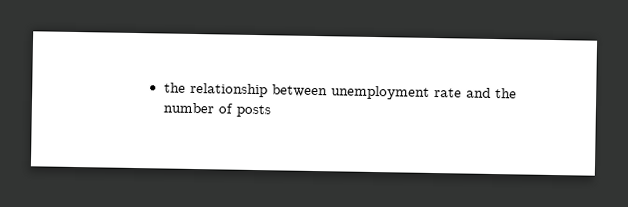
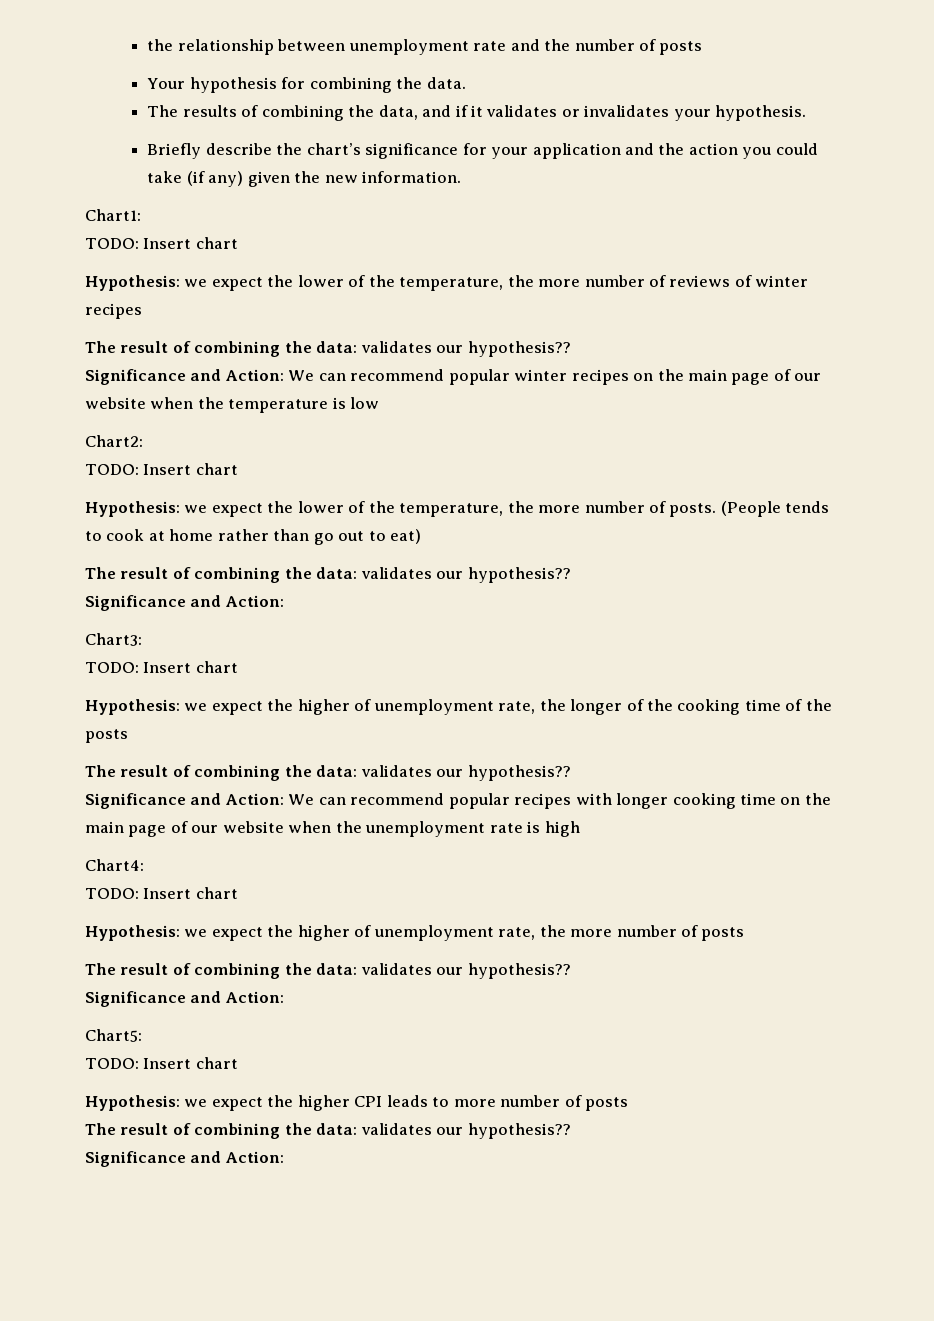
+ Your hypothesis for combining the data.
+ The results of combining the data, and if it validates or invalidates your hypothesis.
+ Briefly describe the chart’s significance for your application and the action you could take (if any) given the new information.
+ Chart1:
+ TODO: Insert chart
+ Hypothesis: we expect the lower of the temperature, the more number of reviews of winter recipes
+ The result of combining the data: validates our hypothesis??
+ Significance and Action: We can recommend popular winter recipes on the main page of our website when the temperature is low
+ Chart2:
+ TODO: Insert chart
+ Hypothesis: we expect the lower of the temperature, the more number of posts. (People tends to cook at home rather than go out to eat)
+ The result of combining the data: validates our hypothesis??
+ Significance and Action:
+ Chart3:
+ TODO: Insert chart
+ Hypothesis: we expect the higher of unemployment rate, the longer of the cooking time of the posts
+ The result of combining the data: validates our hypothesis??
+ Significance and Action: We can recommend popular recipes with longer cooking time on the main page of our website when the unemployment rate is high
+ Chart4:
+ TODO: Insert chart
+ Hypothesis: we expect the higher of unemployment rate, the more number of posts
+ The result of combining the data: validates our hypothesis??
+ Significance and Action:
+ Chart5:
+ TODO: Insert chart
+ Hypothesis: we expect the higher CPI leads to more number of posts
+ The result of combining the data: validates our hypothesis??
+ Significance and Action:

